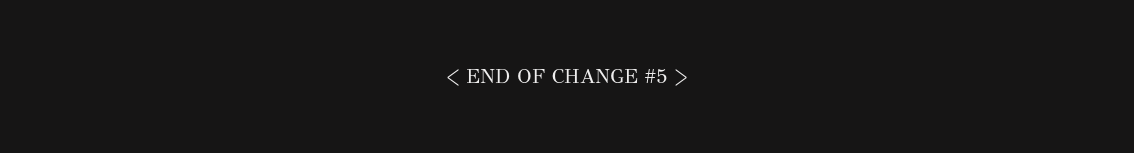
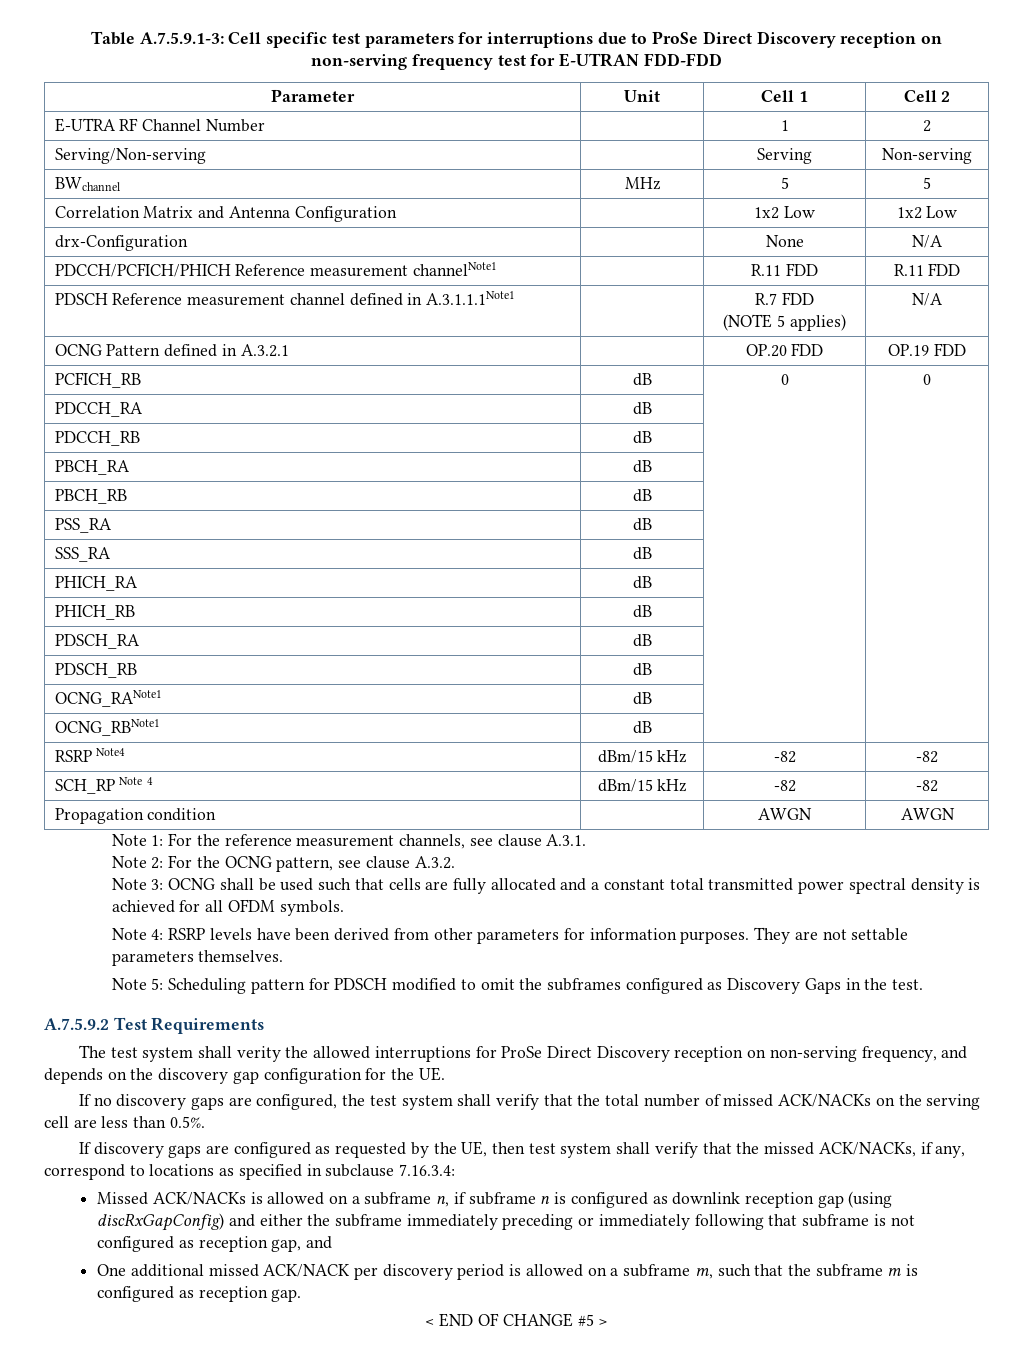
+ Table A.7.5.9.1-3: Cell specific test parameters for interruptions due to ProSe Direct Discovery reception on non-serving frequency test for E-UTRAN FDD-FDD
+ Parameter | Unit | Cell 1 | Cell 2
+ E-UTRA RF Channel Number | | 1 | 2
+ Serving/Non-serving | | Serving | Non-serving
+ BWchannel | MHz | 5 | 5
+ Correlation Matrix and Antenna Configuration | | 1x2 Low | 1x2 Low
+ drx-Configuration | | None | N/A
+ PDCCH/PCFICH/PHICH Reference measurement channelNote1 | | R.11 FDD | R.11 FDD
+ PDSCH Reference measurement channel defined in A.3.1.1.1Note1 | | R.7 FDD
+ (NOTE 5 applies) | N/A
+ OCNG Pattern defined in A.3.2.1 | | OP.20 FDD | OP.19 FDD
+ PCFICH_RB | dB | 0 | 0
+ PDCCH_RA | dB | |
+ PDCCH_RB | dB | |
+ PBCH_RA | dB | |
+ PBCH_RB | dB | |
+ PSS_RA | dB | |
+ SSS_RA | dB | |
+ PHICH_RA | dB | |
+ PHICH_RB | dB | |
+ PDSCH_RA | dB | |
+ PDSCH_RB | dB | |
+ OCNG_RANote1 | dB | |
+ OCNG_RBNote1 | dB | |
+ RSRP Note4 | dBm/15 kHz | -82 | -82
+ SCH_RP Note 4 | dBm/15 kHz | -82 | -82
+ Propagation condition | | AWGN | AWGN
+ Note 1: For the reference measurement channels, see clause A.3.1.
+ Note 2: For the OCNG pattern, see clause A.3.2.
+ Note 3: OCNG shall be used such that cells are fully allocated and a constant total transmitted power spectral density is achieved for all OFDM symbols.
+ Note 4: RSRP levels have been derived from other parameters for information purposes. They are not settable parameters themselves.
+ Note 5: Scheduling pattern for PDSCH modified to omit the subframes configured as Discovery Gaps in the test.
+ A.7.5.9.2 Test Requirements
+ The test system shall verity the allowed interruptions for ProSe Direct Discovery reception on non-serving frequency, and depends on the discovery gap configuration for the UE.
+ If no discovery gaps are configured, the test system shall verify that the total number of missed ACK/NACKs on the serving cell are less than 0.5%.
+ If discovery gaps are configured as requested by the UE, then test system shall verify that the missed ACK/NACKs, if any, correspond to locations as specified in subclause 7.16.3.4:
+ Missed ACK/NACKs is allowed on a subframe n, if subframe n is configured as downlink reception gap (using discRxGapConfig) and either the subframe immediately preceding or immediately following that subframe is not configured as reception gap, and
+ One additional missed ACK/NACK per discovery period is allowed on a subframe m, such that the subframe m is configured as reception gap.

